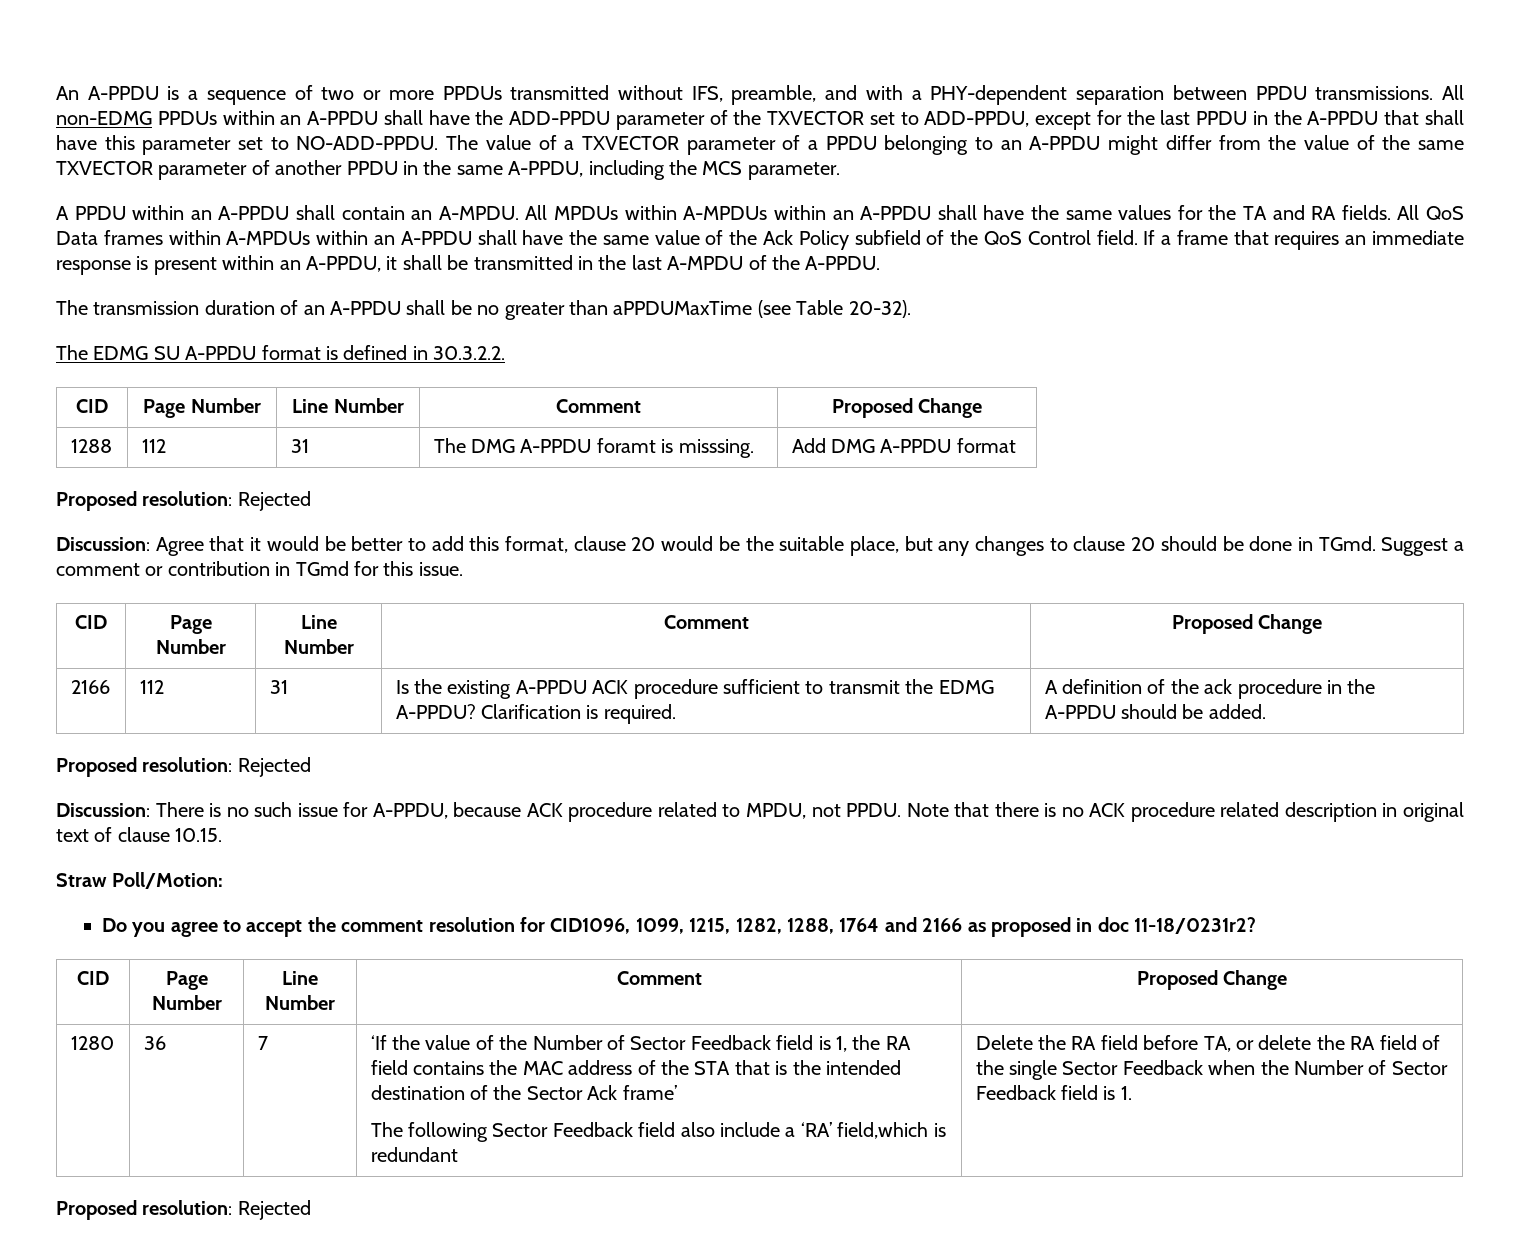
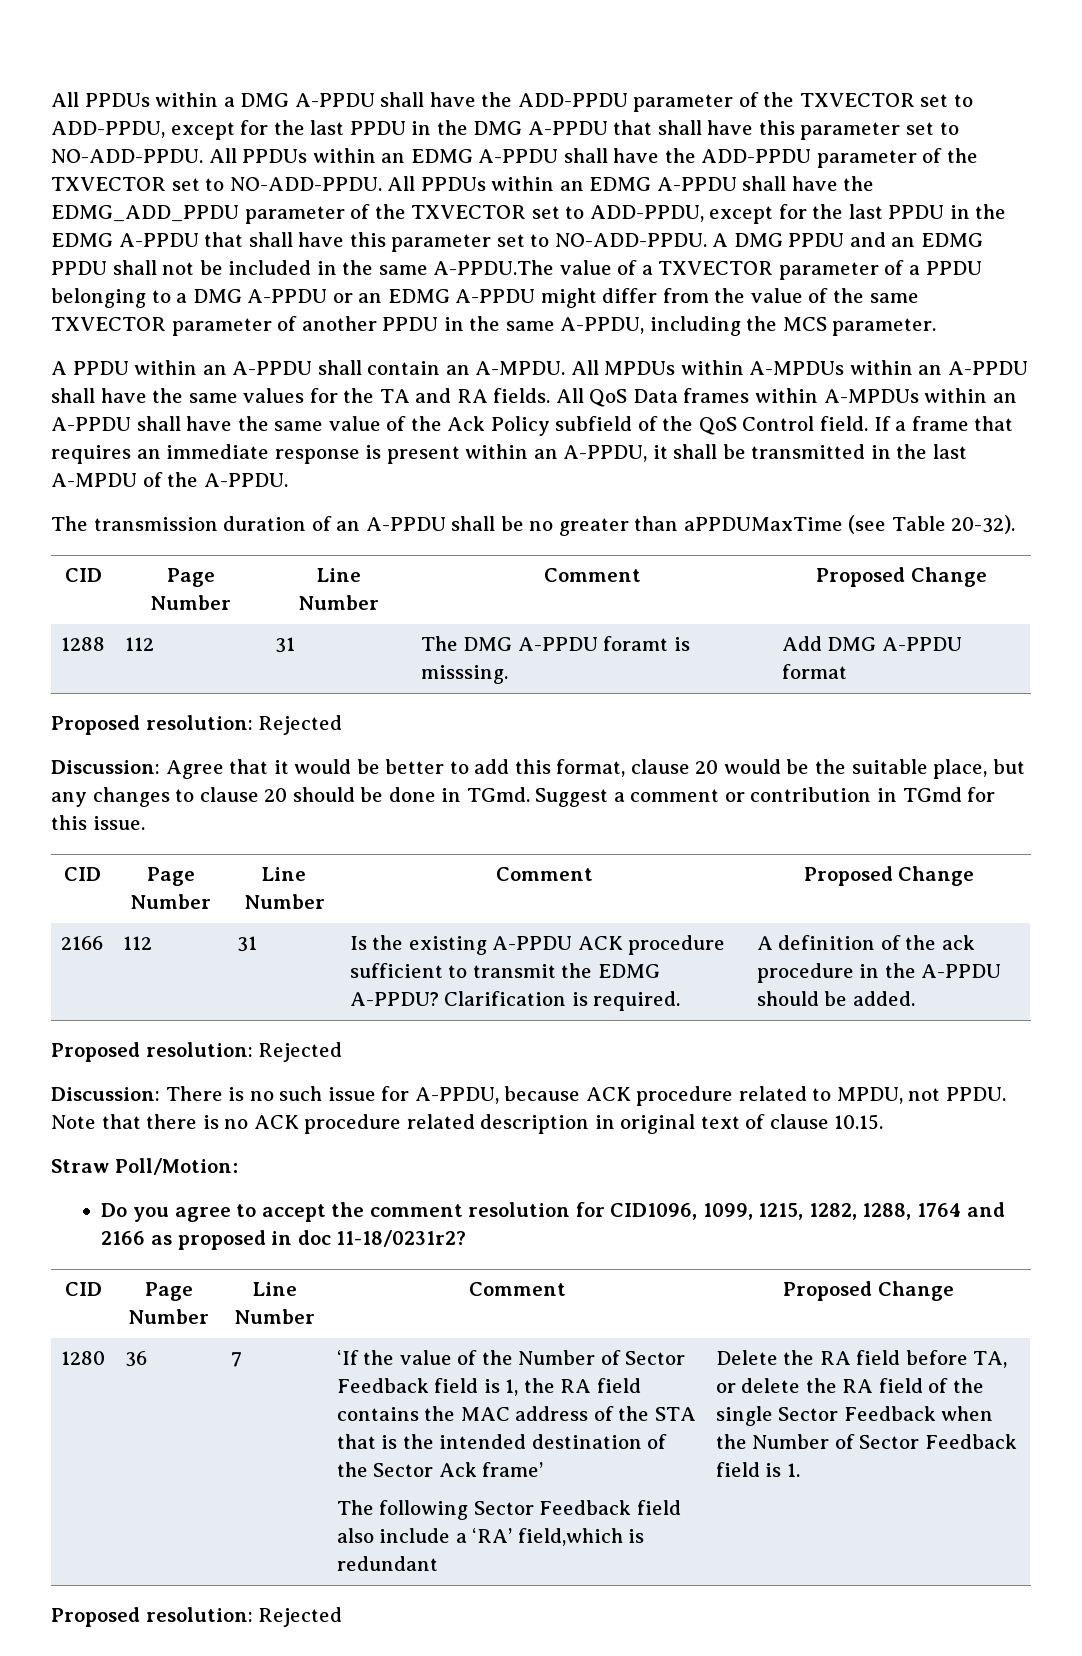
- An A-PPDU is a sequence of two or more PPDUs transmitted without IFS, preamble, and with a PHY-dependent separation between PPDU transmissions. All non-EDMG PPDUs within an A-PPDU shall have the ADD-PPDU parameter of the TXVECTOR set to ADD-PPDU, except for the last PPDU in the A-PPDU that shall have this parameter set to NO-ADD-PPDU. The value of a TXVECTOR parameter of a PPDU belonging to an A-PPDU might differ from the value of the same TXVECTOR parameter of another PPDU in the same A-PPDU, including the MCS parameter.
+ All PPDUs within a DMG A-PPDU shall have the ADD-PPDU parameter of the TXVECTOR set to ADD-PPDU, except for the last PPDU in the DMG A-PPDU that shall have this parameter set to NO-ADD-PPDU. All PPDUs within an EDMG A-PPDU shall have the ADD-PPDU parameter of the TXVECTOR set to NO-ADD-PPDU. All PPDUs within an EDMG A-PPDU shall have the EDMG_ADD_PPDU parameter of the TXVECTOR set to ADD-PPDU, except for the last PPDU in the EDMG A-PPDU that shall have this parameter set to NO-ADD-PPDU. A DMG PPDU and an EDMG PPDU shall not be included in the same A-PPDU.The value of a TXVECTOR parameter of a PPDU belonging to a DMG A-PPDU or an EDMG A-PPDU might differ from the value of the same TXVECTOR parameter of another PPDU in the same A-PPDU, including the MCS parameter.
- The EDMG SU A-PPDU format is defined in 30.3.2.2.

